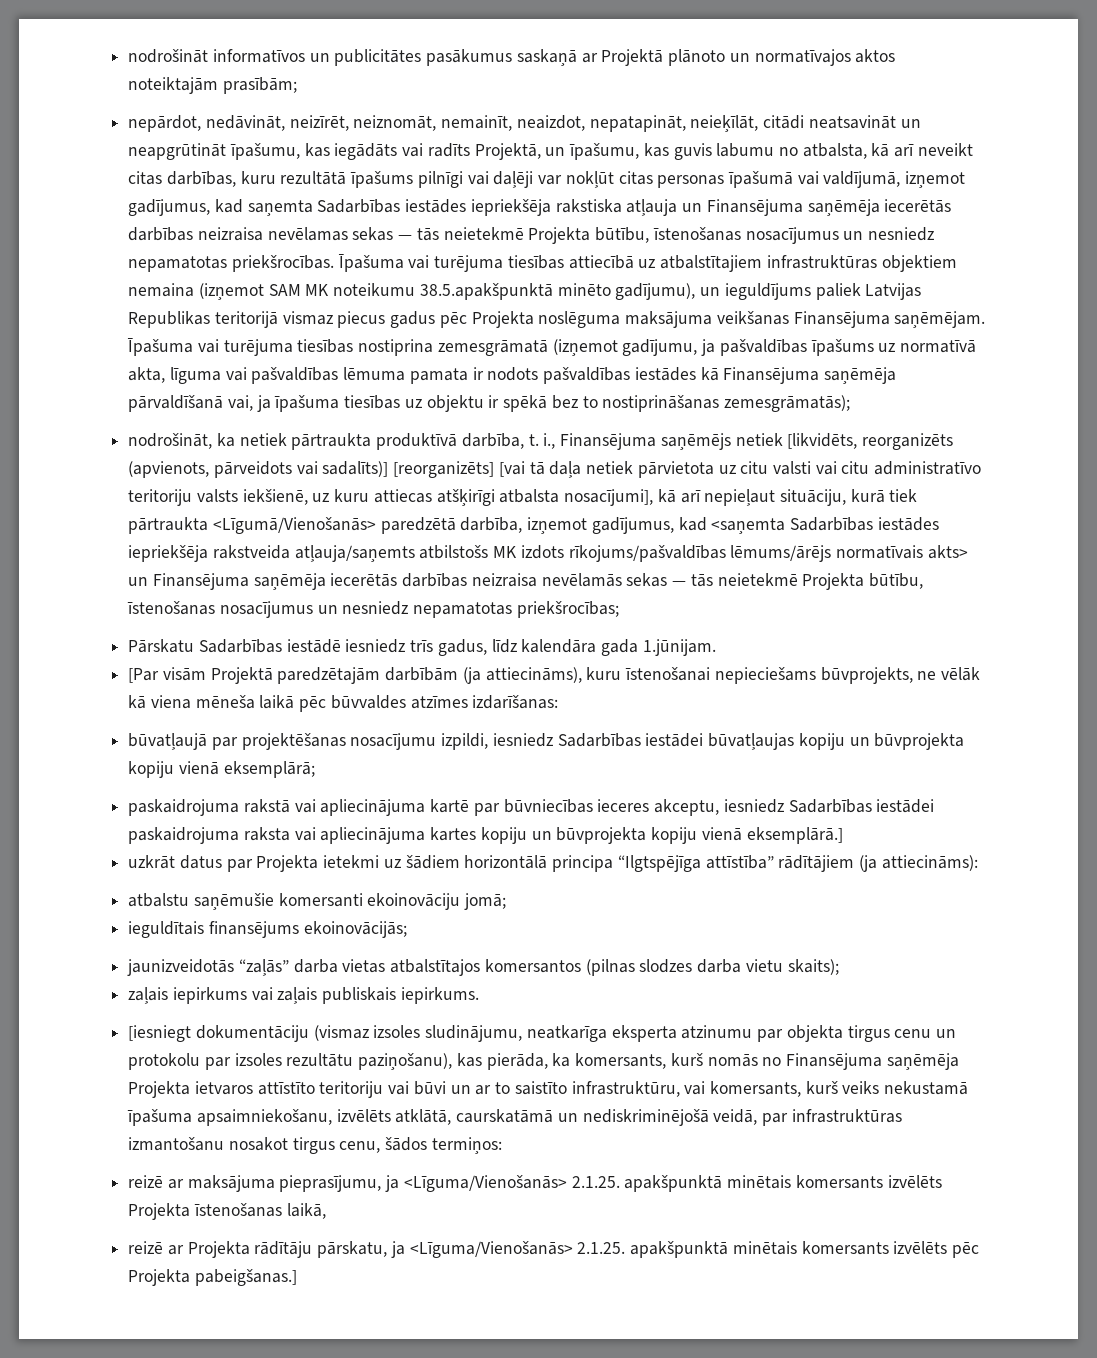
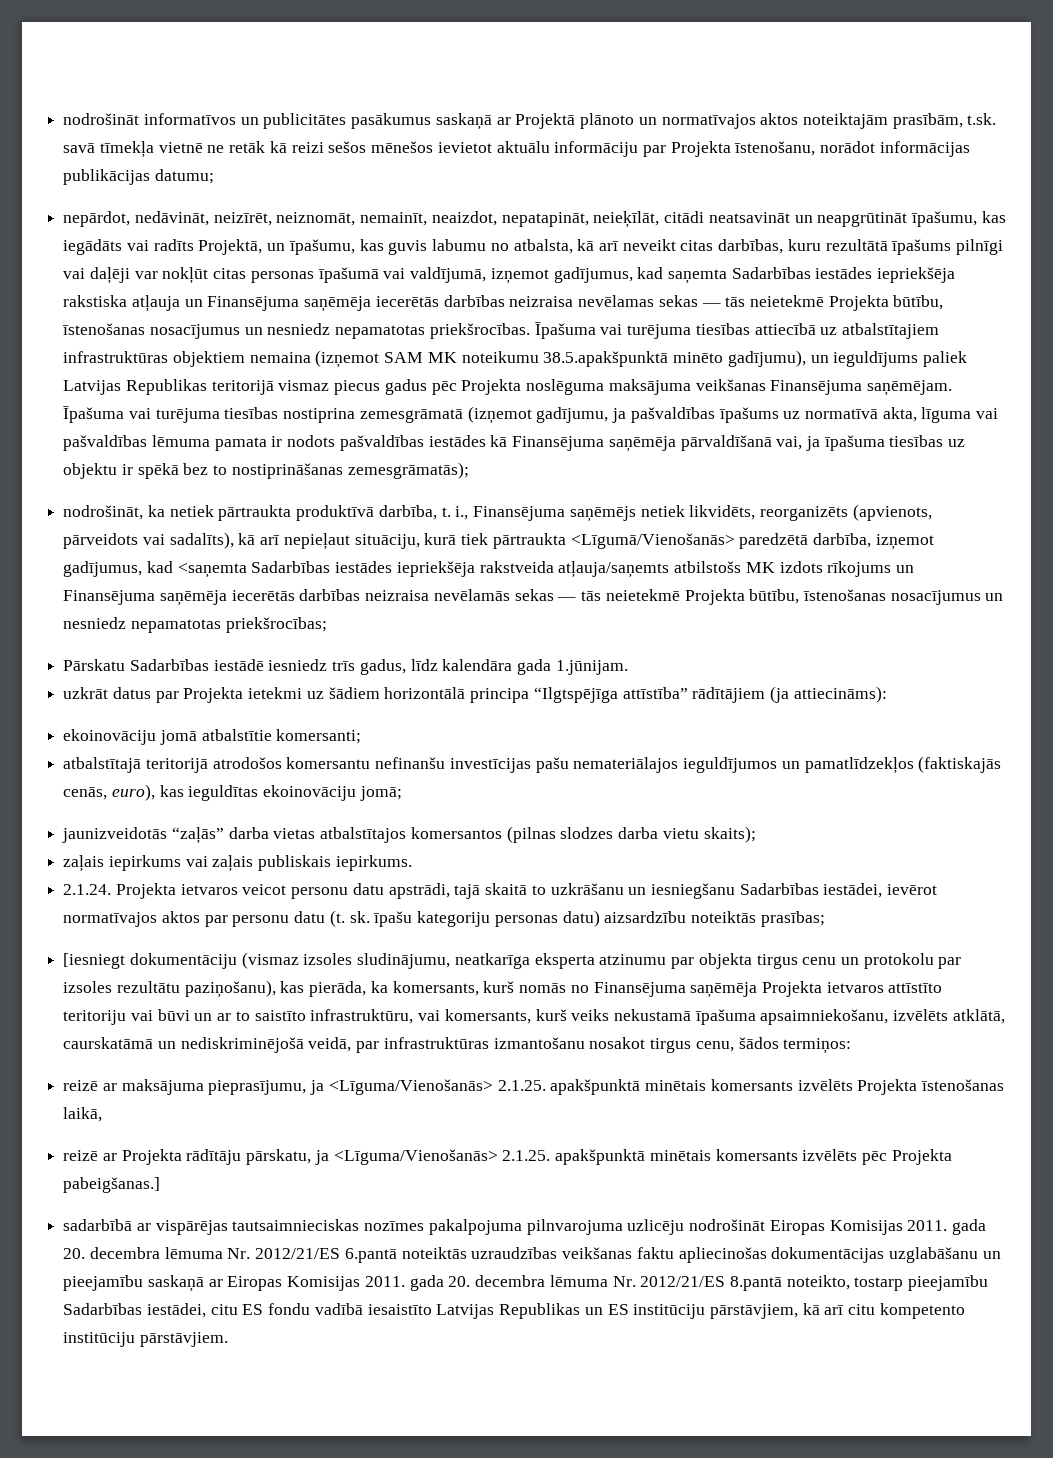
- nodrošināt informatīvos un publicitātes pasākumus saskaņā ar Projektā plānoto un normatīvajos aktos noteiktajām prasībām;
+ nodrošināt informatīvos un publicitātes pasākumus saskaņā ar Projektā plānoto un normatīvajos aktos noteiktajām prasībām, t.sk. savā tīmekļa vietnē ne retāk kā reizi sešos mēnešos ievietot aktuālu informāciju par Projekta īstenošanu, norādot informācijas publikācijas datumu;
- nodrošināt, ka netiek pārtraukta produktīvā darbība, t. i., Finansējuma saņēmējs netiek [likvidēts, reorganizēts (apvienots, pārveidots vai sadalīts)] [reorganizēts] [vai tā daļa netiek pārvietota uz citu valsti vai citu administratīvo teritoriju valsts iekšienē, uz kuru attiecas atšķirīgi atbalsta nosacījumi], kā arī nepieļaut situāciju, kurā tiek pārtraukta <Līgumā/Vienošanās> paredzētā darbība, izņemot gadījumus, kad <saņemta Sadarbības iestādes iepriekšēja rakstveida atļauja/saņemts atbilstošs MK izdots rīkojums/pašvaldības lēmums/ārējs normatīvais akts> un Finansējuma saņēmēja iecerētās darbības neizraisa nevēlamās sekas — tās neietekmē Projekta būtību, īstenošanas nosacījumus un nesniedz nepamatotas priekšrocības;
+ nodrošināt, ka netiek pārtraukta produktīvā darbība, t. i., Finansējuma saņēmējs netiek likvidēts, reorganizēts (apvienots, pārveidots vai sadalīts), kā arī nepieļaut situāciju, kurā tiek pārtraukta <Līgumā/Vienošanās> paredzētā darbība, izņemot gadījumus, kad <saņemta Sadarbības iestādes iepriekšēja rakstveida atļauja/saņemts atbilstošs MK izdots rīkojums un Finansējuma saņēmēja iecerētās darbības neizraisa nevēlamās sekas — tās neietekmē Projekta būtību, īstenošanas nosacījumus un nesniedz nepamatotas priekšrocības;
- [Par visām Projektā paredzētajām darbībām (ja attiecināms), kuru īstenošanai nepieciešams būvprojekts, ne vēlāk kā viena mēneša laikā pēc būvvaldes atzīmes izdarīšanas:
- būvatļaujā par projektēšanas nosacījumu izpildi, iesniedz Sadarbības iestādei būvatļaujas kopiju un būvprojekta kopiju vienā eksemplārā;
- paskaidrojuma rakstā vai apliecinājuma kartē par būvniecības ieceres akceptu, iesniedz Sadarbības iestādei paskaidrojuma raksta vai apliecinājuma kartes kopiju un būvprojekta kopiju vienā eksemplārā.]
- atbalstu saņēmušie komersanti ekoinovāciju jomā;
+ ekoinovāciju jomā atbalstītie komersanti;
+ atbalstītajā teritorijā atrodošos komersantu nefinanšu investīcijas pašu nemateriālajos ieguldījumos un pamatlīdzekļos (faktiskajās cenās, euro), kas ieguldītas ekoinovāciju jomā;
- ieguldītais finansējums ekoinovācijās;
+ 2.1.24. Projekta ietvaros veicot personu datu apstrādi, tajā skaitā to uzkrāšanu un iesniegšanu Sadarbības iestādei, ievērot normatīvajos aktos par personu datu (t. sk. īpašu kategoriju personas datu) aizsardzību noteiktās prasības;
+ sadarbībā ar vispārējas tautsaimnieciskas nozīmes pakalpojuma pilnvarojuma uzlicēju nodrošināt Eiropas Komisijas 2011. gada 20. decembra lēmuma Nr. 2012/21/ES 6.pantā noteiktās uzraudzības veikšanas faktu apliecinošas dokumentācijas uzglabāšanu un pieejamību saskaņā ar Eiropas Komisijas 2011. gada 20. decembra lēmuma Nr. 2012/21/ES 8.pantā noteikto, tostarp pieejamību Sadarbības iestādei, citu ES fondu vadībā iesaistīto Latvijas Republikas un ES institūciju pārstāvjiem, kā arī citu kompetento institūciju pārstāvjiem.

